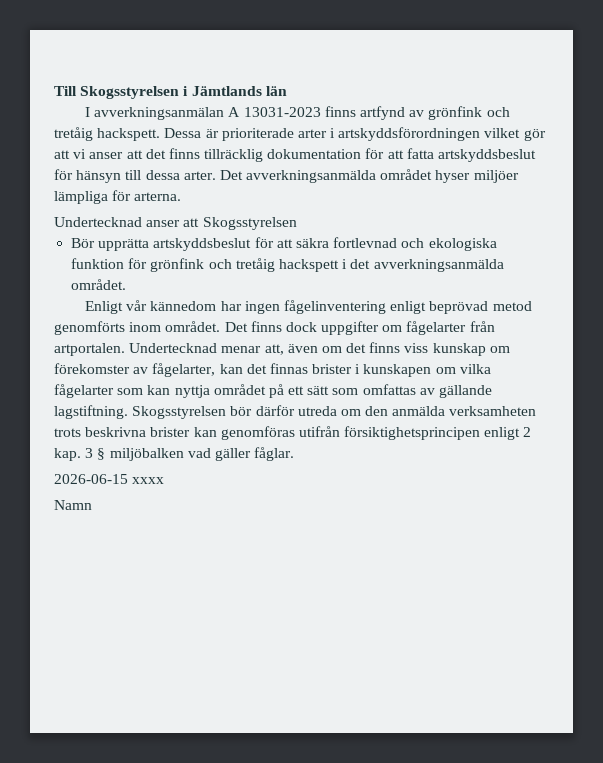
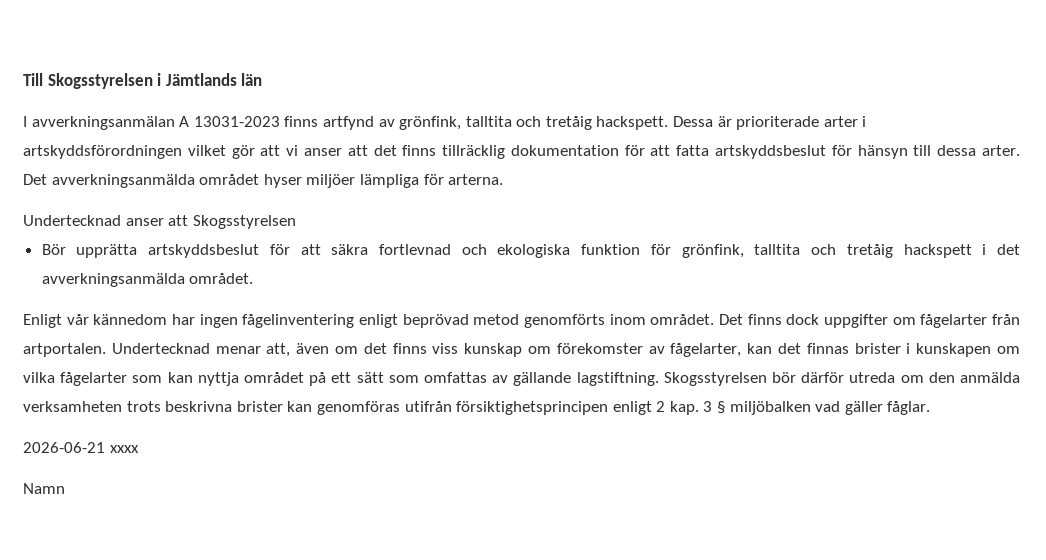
- I avverkningsanmälan A 13031-2023 finns artfynd av grönfink och tretåig hackspett.
+ I avverkningsanmälan A 13031-2023 finns artfynd av grönfink, talltita och tretåig hackspett.
- Bör upprätta artskyddsbeslut för att säkra fortlevnad och ekologiska funktion för grönfink och tretåig hackspett i det avverkningsanmälda området.
+ Bör upprätta artskyddsbeslut för att säkra fortlevnad och ekologiska funktion för grönfink, talltita och tretåig hackspett i det avverkningsanmälda området.
- 2026-06-15 xxxx
+ 2026-06-21 xxxx

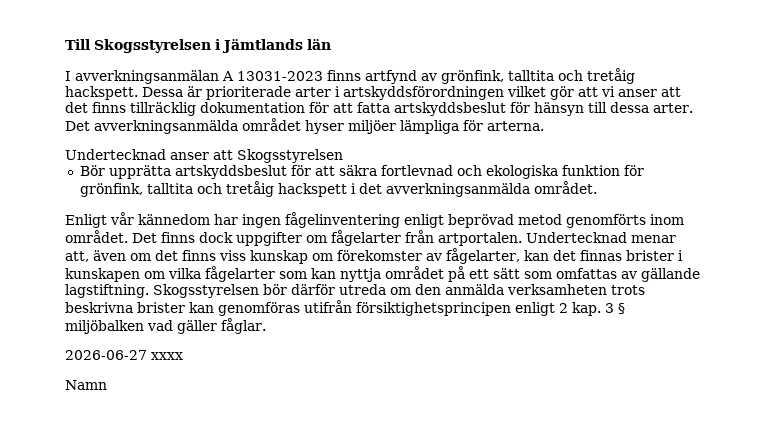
- 2026-06-21 xxxx
+ 2026-06-27 xxxx

